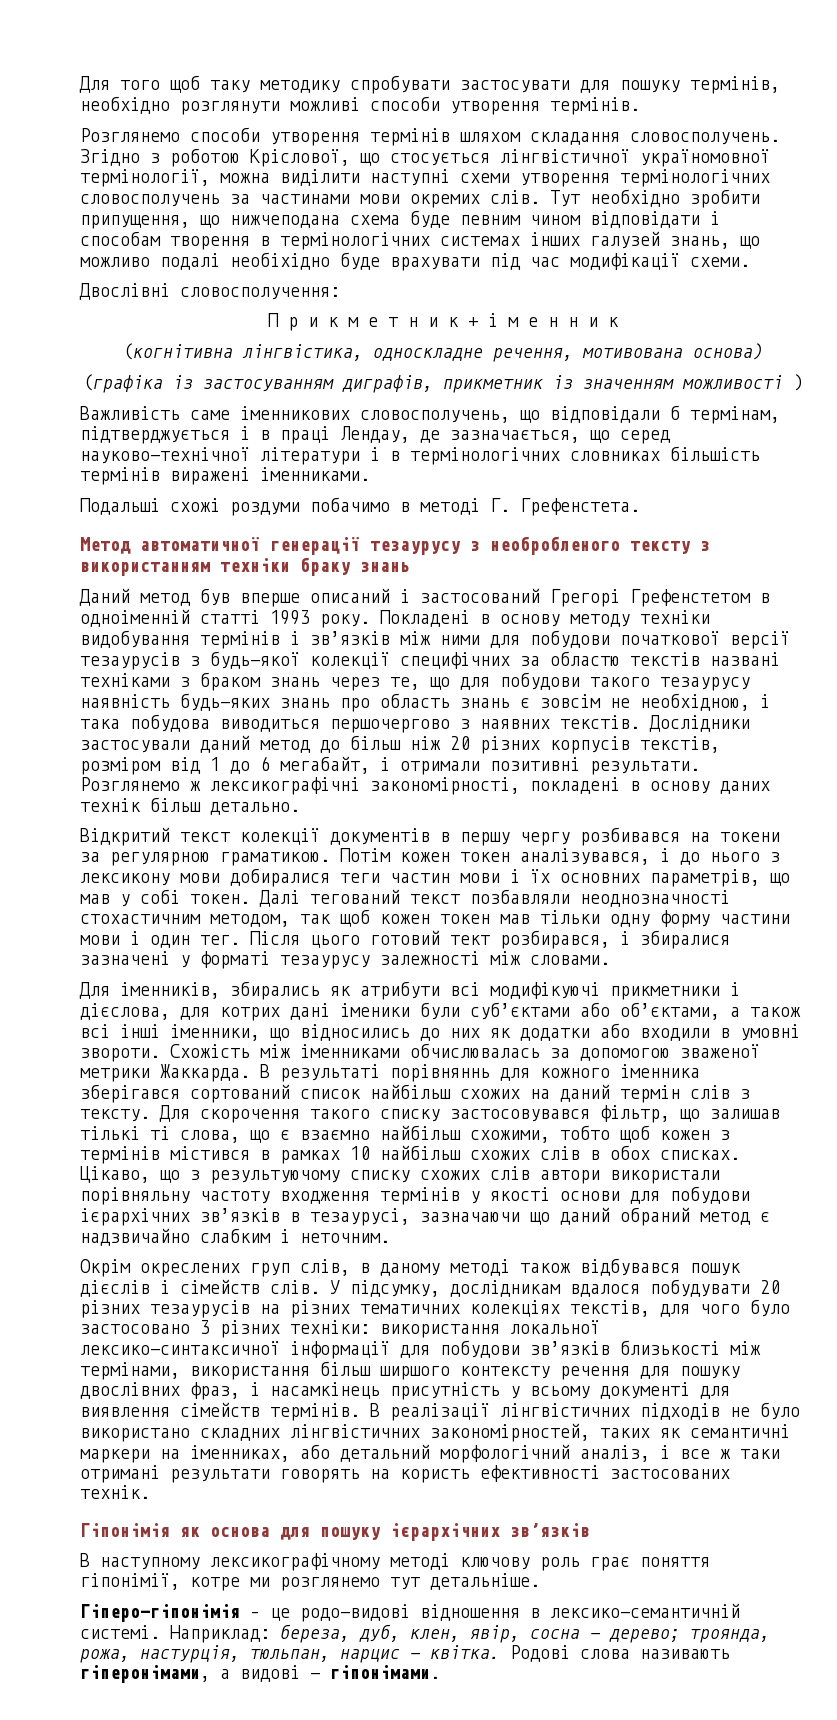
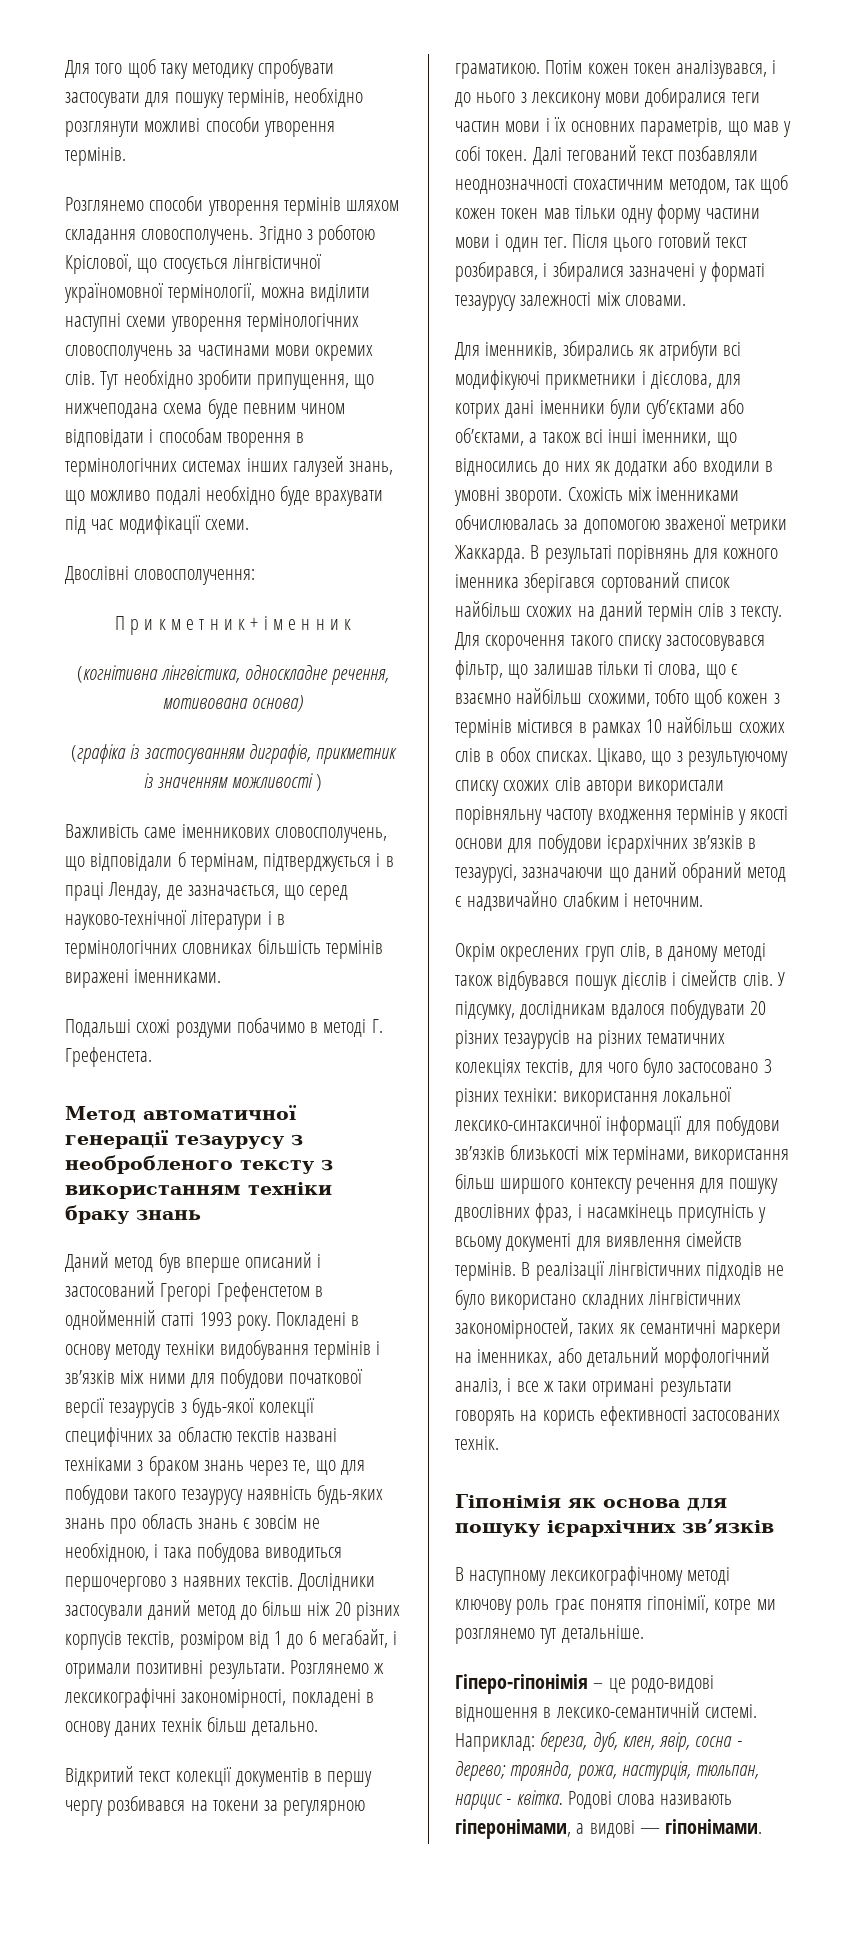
- Тут необхідно зробити припущення, що нижчеподана схема буде певним чином відповідати і способам творення в термінологічних системах інших галузей знань, що можливо подалі необіхідно буде врахувати під час модифікації схеми.
+ Тут необхідно зробити припущення, що нижчеподана схема буде певним чином відповідати і способам творення в термінологічних системах інших галузей знань, що можливо подалі необхідно буде врахувати під час модифікації схеми.
- Даний метод був вперше описаний і застосований Грегорі Грефенстетом в одноіменній статті 1993 року.
+ Даний метод був вперше описаний і застосований Грегорі Грефенстетом в однойменній статті 1993 року.
- Після цього готовий тект розбирався, і збиралися зазначені у форматі тезаурусу залежності між словами.
+ Після цього готовий текст розбирався, і збиралися зазначені у форматі тезаурусу залежності між словами.
- Для іменників, збирались як атрибути всі модифікуючі прикметники і дієслова, для котрих дані іменики були суб’єктами або об’єктами, а також всі інші іменники, що відносились до них як додатки або входили в умовні звороти.
+ Для іменників, збирались як атрибути всі модифікуючі прикметники і дієслова, для котрих дані іменники були суб’єктами або об’єктами, а також всі інші іменники, що відносились до них як додатки або входили в умовні звороти.
- В результаті порівняннь для кожного іменника зберігався сортований список найбільш схожих на даний термін слів з тексту.
+ В результаті порівнянь для кожного іменника зберігався сортований список найбільш схожих на даний термін слів з тексту.
- Для скорочення такого списку застосовувався фільтр, що залишав тількі ті слова, що є взаємно найбільш схожими, тобто щоб кожен з термінів містився в рамках 10 найбільш схожих слів в обох списках.
+ Для скорочення такого списку застосовувався фільтр, що залишав тільки ті слова, що є взаємно найбільш схожими, тобто щоб кожен з термінів містився в рамках 10 найбільш схожих слів в обох списках.

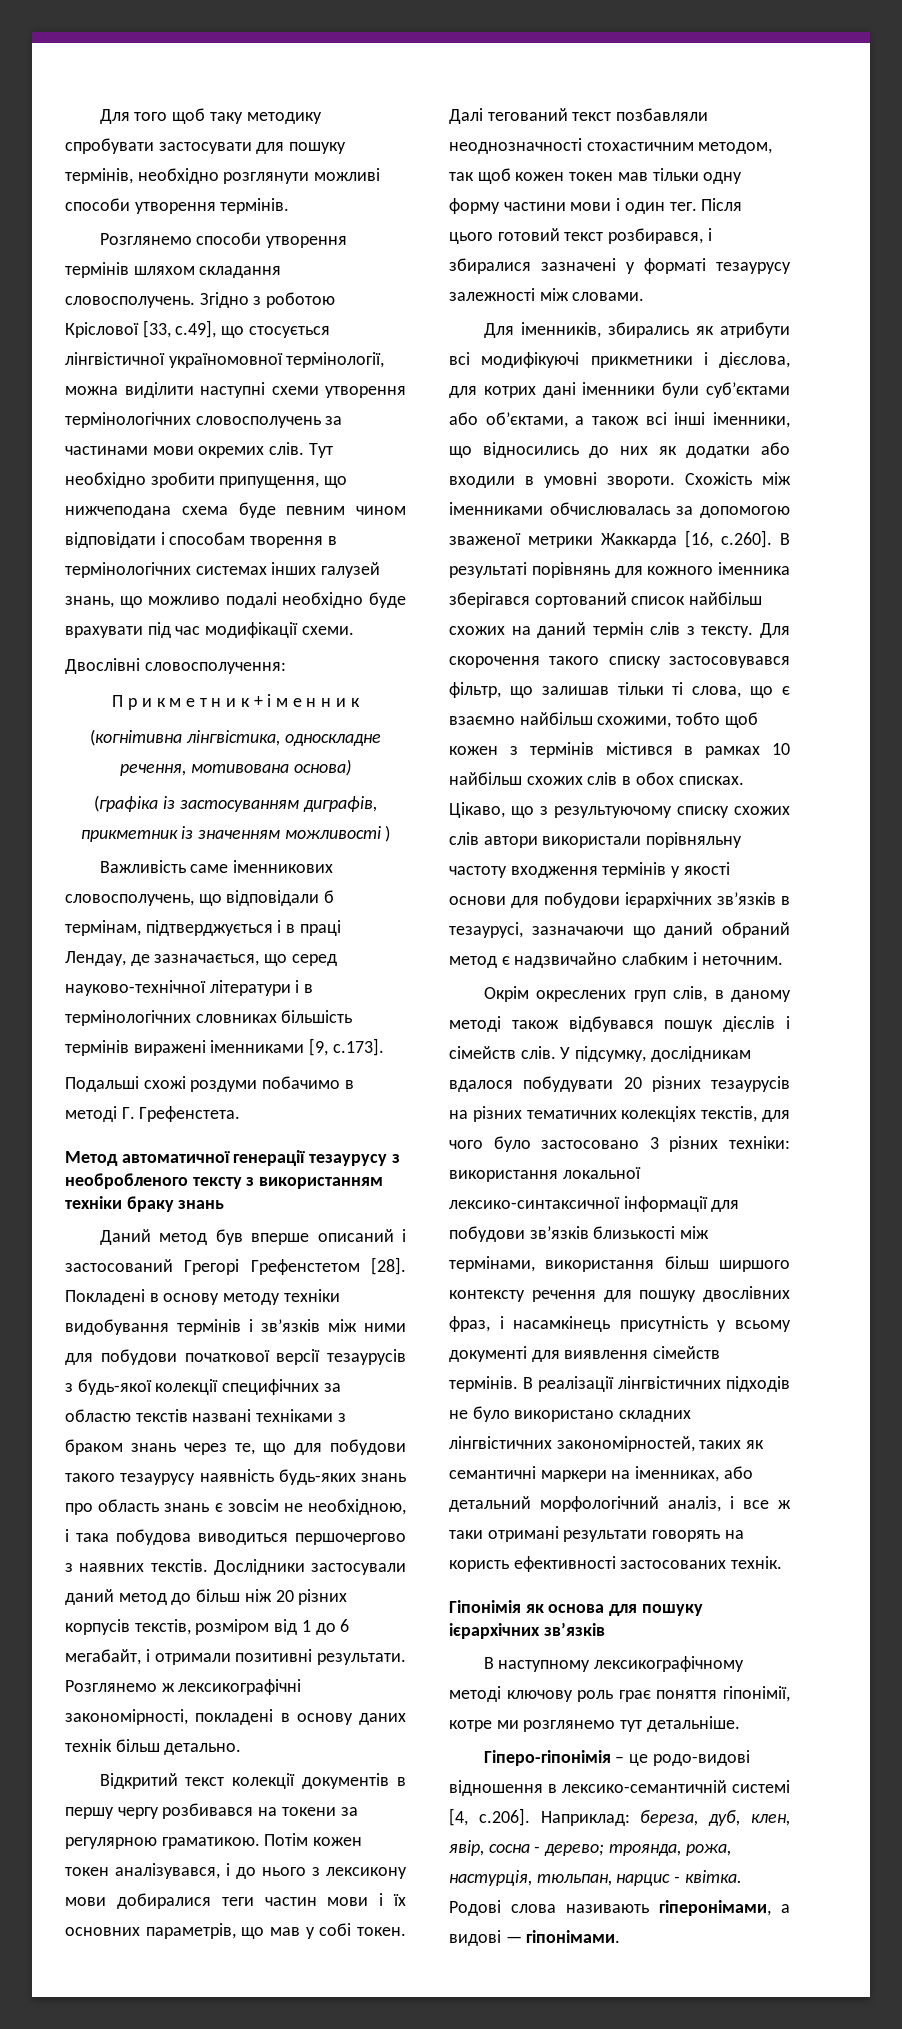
- Згідно з роботою Кріслової, що стосується лінгвістичної україномовної термінології, можна виділити наступні схеми утворення термінологічних словосполучень за частинами мови окремих слів.
+ Згідно з роботою Кріслової [33, c.49], що стосується лінгвістичної україномовної термінології, можна виділити наступні схеми утворення термінологічних словосполучень за частинами мови окремих слів.
- Важливість саме іменникових словосполучень, що відповідали б термінам, підтверджується і в праці Лендау, де зазначається, що серед науково-технічної літератури і в термінологічних словниках більшість термінів виражені іменниками.
+ Важливість саме іменникових словосполучень, що відповідали б термінам, підтверджується і в праці Лендау, де зазначається, що серед науково-технічної літератури і в термінологічних словниках більшість термінів виражені іменниками [9, c.173].
- Даний метод був вперше описаний і застосований Грегорі Грефенстетом в однойменній статті 1993 року.
+ Даний метод був вперше описаний і застосований Грегорі Грефенстетом [28].
- Схожість між іменниками обчислювалась за допомогою зваженої метрики Жаккарда. В результаті порівнянь для кожного іменника зберігався сортований список найбільш схожих на даний термін слів з тексту.
+ Схожість між іменниками обчислювалась за допомогою зваженої метрики Жаккарда [16, c.260]. В результаті порівнянь для кожного іменника зберігався сортований список найбільш схожих на даний термін слів з тексту.
- Гіперо-гіпонімія – це родо-видові відношення в лексико-семантичній системі. Наприклад: береза, дуб, клен, явір, сосна - дерево; троянда, рожа, настурція, тюльпан, нарцис - квітка.
+ Гіперо-гіпонімія – це родо-видові відношення в лексико-семантичній системі [4, c.206]. Наприклад: береза, дуб, клен, явір, сосна - дерево; троянда, рожа, настурція, тюльпан, нарцис - квітка.

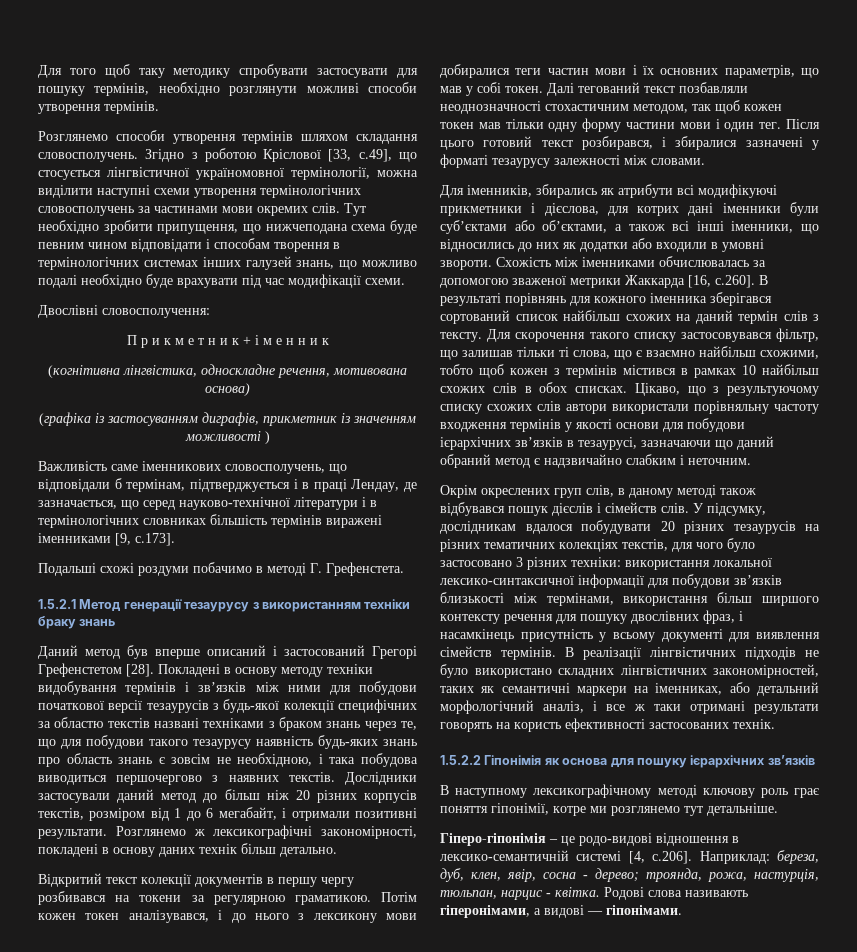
- Метод автоматичної генерації тезаурусу з необробленого тексту з використанням техніки браку знань
+ 1.5.2.1 Метод генерації тезаурусу з використанням техніки браку знань
- Гіпонімія як основа для пошуку ієрархічних зв’язків
+ 1.5.2.2 Гіпонімія як основа для пошуку ієрархічних зв’язків

